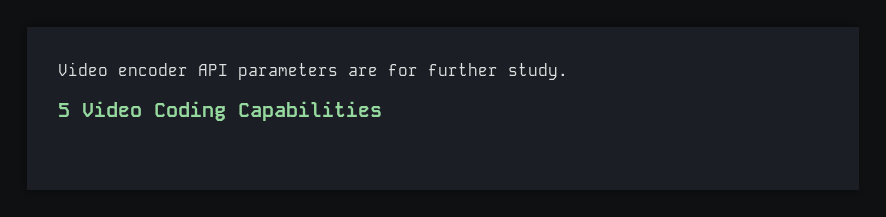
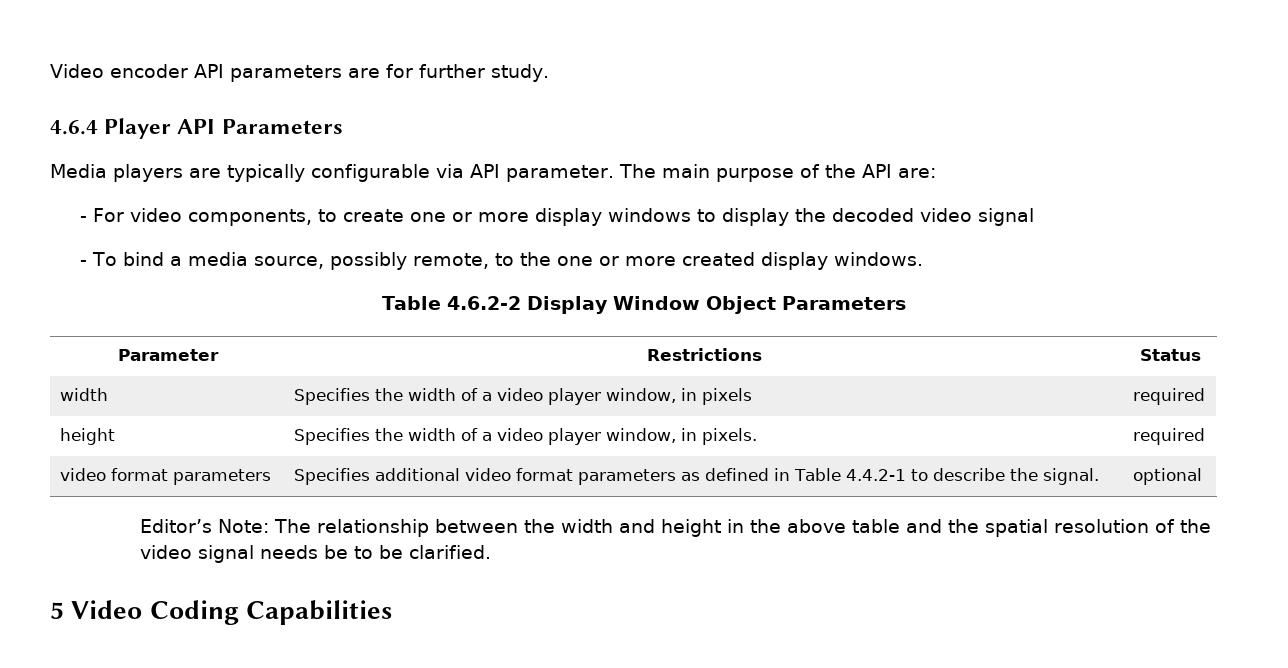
+ 4.6.4 Player API Parameters
+ Media players are typically configurable via API parameter. The main purpose of the API are:
+ - For video components, to create one or more display windows to display the decoded video signal
+ - To bind a media source, possibly remote, to the one or more created display windows.
+ Table 4.6.2-2 Display Window Object Parameters
+ Parameter | Restrictions | Status
+ width | Specifies the width of a video player window, in pixels | required
+ height | Specifies the width of a video player window, in pixels. | required
+ video format parameters | Specifies additional video format parameters as defined in Table 4.4.2-1 to describe the signal. | optional
+ Editor’s Note: The relationship between the width and height in the above table and the spatial resolution of the video signal needs be to be clarified.

